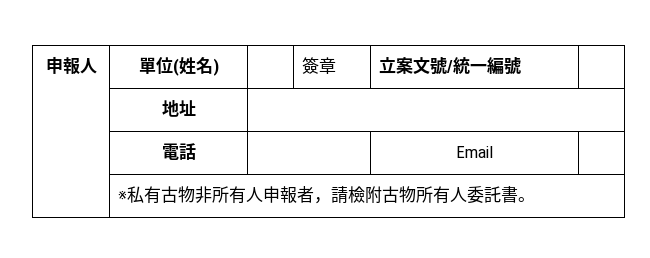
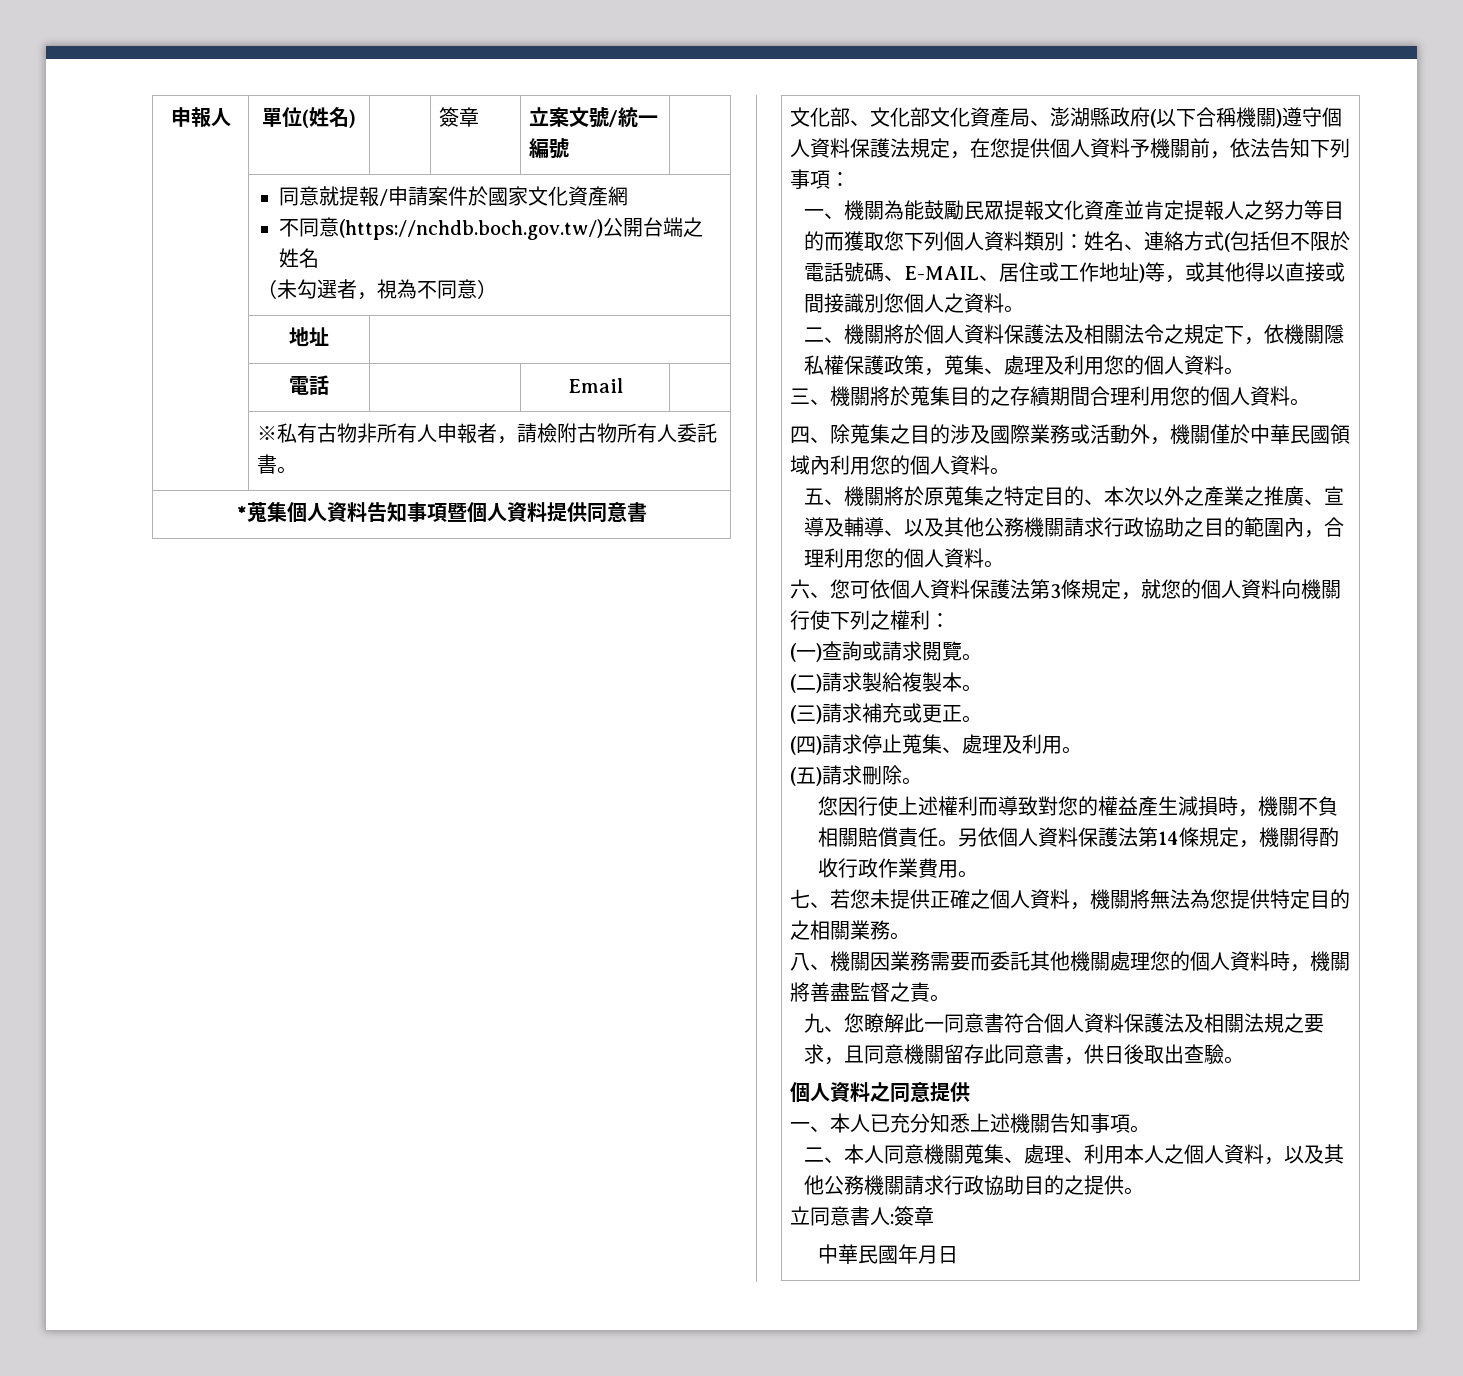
+ | 同意就提報/申請案件於國家文化資產網
+ 不同意(https://nchdb.boch.gov.tw/)公開台端之姓名
+ （未勾選者，視為不同意）
+ *蒐集個人資料告知事項暨個人資料提供同意書
+ 文化部、文化部文化資產局、澎湖縣政府(以下合稱機關)遵守個人資料保護法規定，在您提供個人資料予機關前，依法告知下列事項：
+ 一、機關為能鼓勵民眾提報文化資產並肯定提報人之努力等目的而獲取您下列個人資料類別：姓名、連絡方式(包括但不限於電話號碼、E-MAIL、居住或工作地址)等，或其他得以直接或間接識別您個人之資料。
+ 二、機關將於個人資料保護法及相關法令之規定下，依機關隱私權保護政策，蒐集、處理及利用您的個人資料。
+ 三、機關將於蒐集目的之存續期間合理利用您的個人資料。
+ 四、除蒐集之目的涉及國際業務或活動外，機關僅於中華民國領域內利用您的個人資料。
+ 五、機關將於原蒐集之特定目的、本次以外之產業之推廣、宣導及輔導、以及其他公務機關請求行政協助之目的範圍內，合理利用您的個人資料。
+ 六、您可依個人資料保護法第3條規定，就您的個人資料向機關行使下列之權利：
+ (一)查詢或請求閱覽。
+ (二)請求製給複製本。
+ (三)請求補充或更正。
+ (四)請求停止蒐集、處理及利用。
+ (五)請求刪除。
+ 您因行使上述權利而導致對您的權益產生減損時，機關不負相關賠償責任。另依個人資料保護法第14條規定，機關得酌收行政作業費用。
+ 七、若您未提供正確之個人資料，機關將無法為您提供特定目的之相關業務。
+ 八、機關因業務需要而委託其他機關處理您的個人資料時，機關將善盡監督之責。
+ 九、您瞭解此一同意書符合個人資料保護法及相關法規之要求，且同意機關留存此同意書，供日後取出查驗。
+ 個人資料之同意提供
+ 一、本人已充分知悉上述機關告知事項。
+ 二、本人同意機關蒐集、處理、利用本人之個人資料，以及其他公務機關請求行政協助目的之提供。
+ 立同意書人:簽章
+ 中華民國年月日

